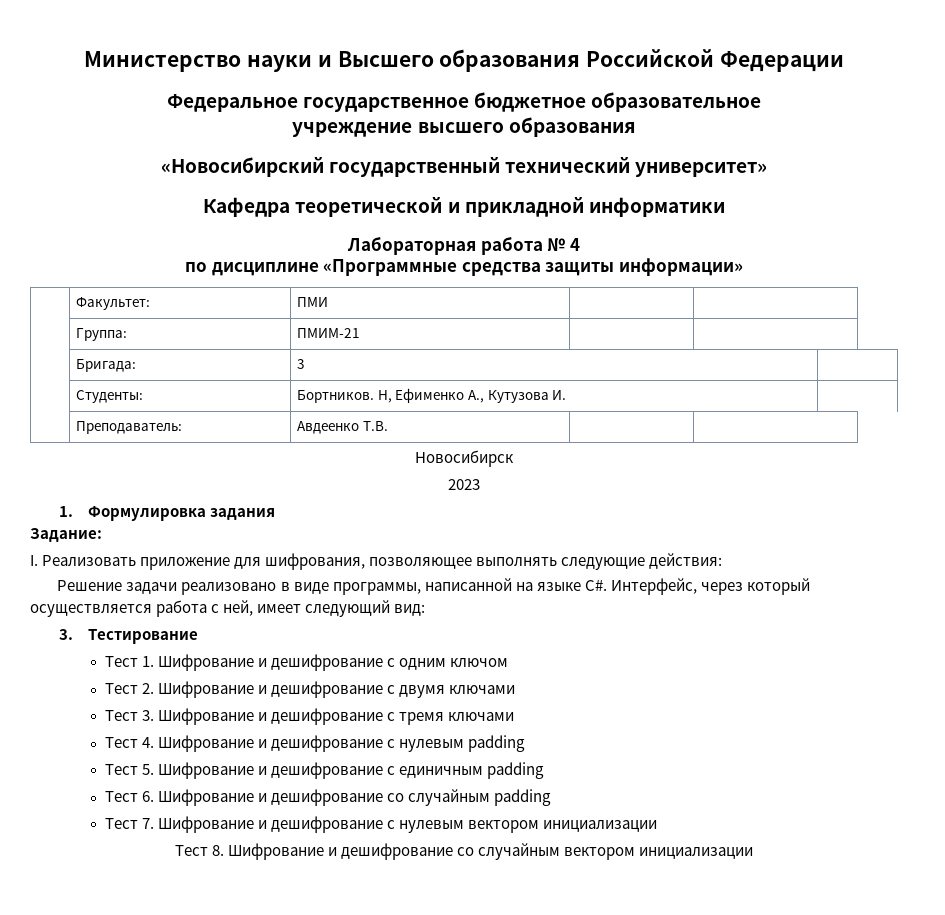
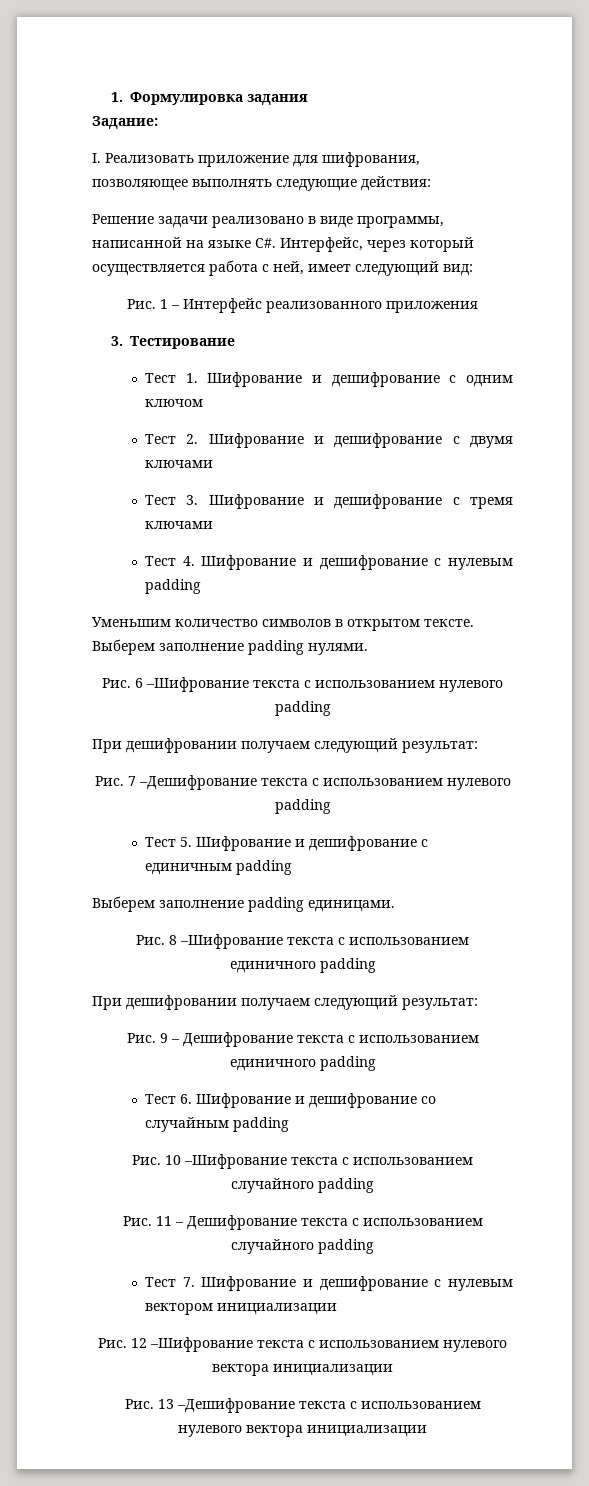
- Министерство науки и Высшего образования Российской Федерации
- Федеральное государственное бюджетное образовательное
- учреждение высшего образования
- «Новосибирский государственный технический университет»
- Кафедра теоретической и прикладной информатики
- Лабораторная работа № 4
- по дисциплине «Программные средства защиты информации»
- | Факультет: | ПМИ | |
- | Группа: | ПМИМ-21 | |
- | Бригада: | 3 |
- | Студенты: | Бортников. Н, Ефименко А., Кутузова И. |
- | Преподаватель: | Авдеенко Т.В. | |
- Новосибирск
- 2023
+ Рис. 1 – Интерфейс реализованного приложения
+ Уменьшим количество символов в открытом тексте. Выберем заполнение padding нулями.
+ Рис. 6 –Шифрование текста с использованием нулевого padding
+ При дешифровании получаем следующий результат:
+ Рис. 7 –Дешифрование текста с использованием нулевого padding
+ Выберем заполнение padding единицами.
+ Рис. 8 –Шифрование текста с использованием единичного padding
+ При дешифровании получаем следующий результат:
+ Рис. 9 – Дешифрование текста с использованием единичного padding
+ Рис. 10 –Шифрование текста с использованием случайного padding
+ Рис. 11 – Дешифрование текста с использованием случайного padding
- Тест 8. Шифрование и дешифрование со случайным вектором инициализации
+ Рис. 12 –Шифрование текста с использованием нулевого вектора инициализации
+ Рис. 13 –Дешифрование текста с использованием нулевого вектора инициализации

